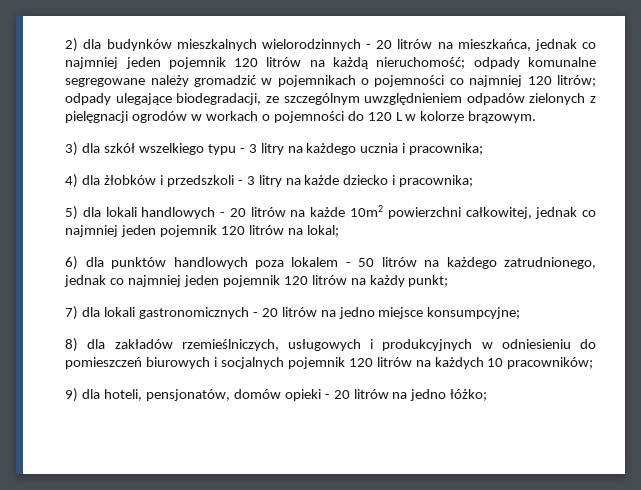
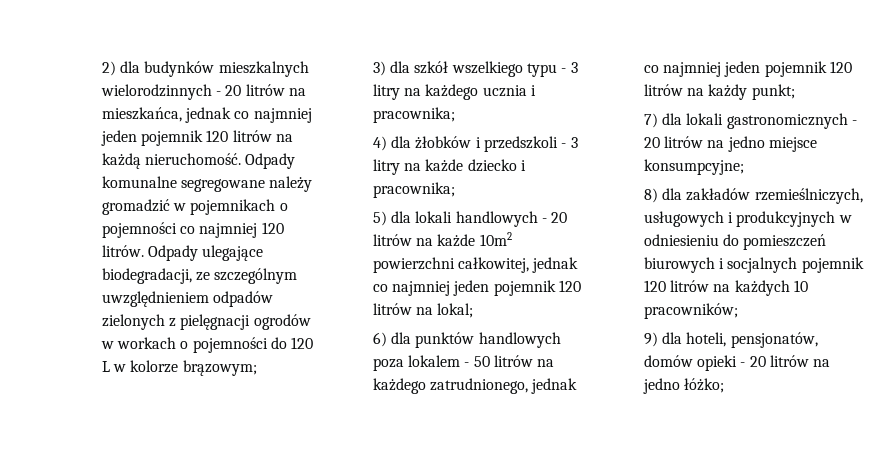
- 2) dla budynków mieszkalnych wielorodzinnych - 20 litrów na mieszkańca, jednak co najmniej jeden pojemnik 120 litrów na każdą nieruchomość; odpady komunalne segregowane należy gromadzić w pojemnikach o pojemności co najmniej 120 litrów; odpady ulegające biodegradacji, ze szczególnym uwzględnieniem odpadów zielonych z pielęgnacji ogrodów w workach o pojemności do 120 L w kolorze brązowym.
+ 2) dla budynków mieszkalnych wielorodzinnych - 20 litrów na mieszkańca, jednak co najmniej jeden pojemnik 120 litrów na każdą nieruchomość. Odpady komunalne segregowane należy gromadzić w pojemnikach o pojemności co najmniej 120 litrów. Odpady ulegające biodegradacji, ze szczególnym uwzględnieniem odpadów zielonych z pielęgnacji ogrodów w workach o pojemności do 120 L w kolorze brązowym;

